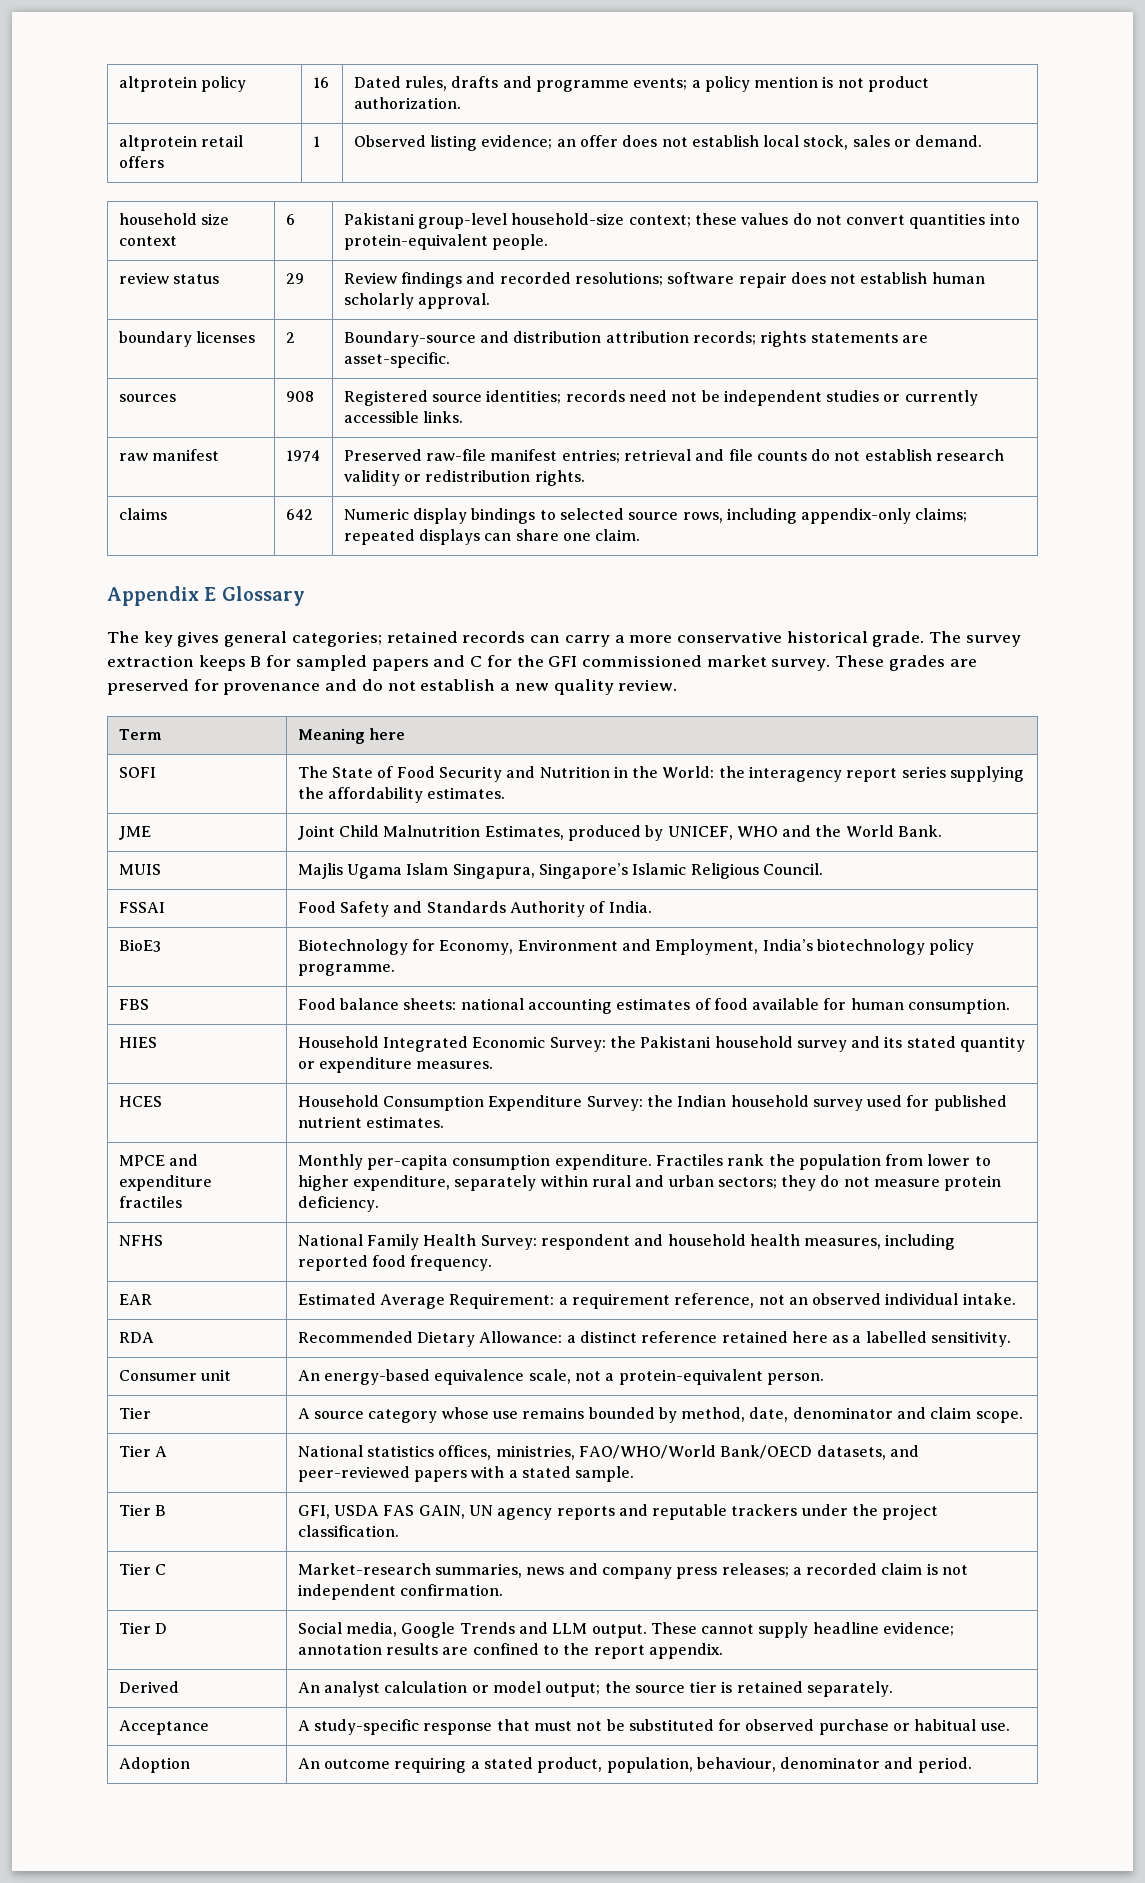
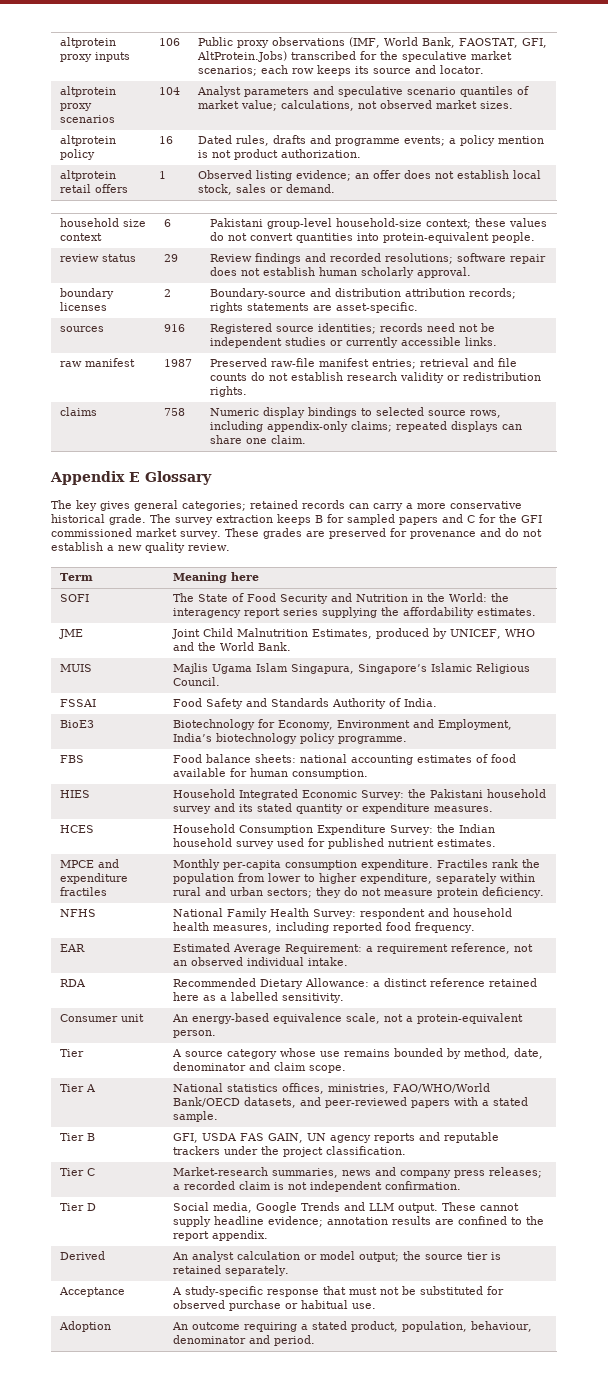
+ altprotein proxy inputs | 106 | Public proxy observations (IMF, World Bank, FAOSTAT, GFI, AltProtein.Jobs) transcribed for the speculative market scenarios; each row keeps its source and locator.
+ altprotein proxy scenarios | 104 | Analyst parameters and speculative scenario quantiles of market value; calculations, not observed market sizes.
- sources | 908 | Registered source identities; records need not be independent studies or currently accessible links.
+ sources | 916 | Registered source identities; records need not be independent studies or currently accessible links.
- raw manifest | 1974 | Preserved raw-file manifest entries; retrieval and file counts do not establish research validity or redistribution rights.
+ raw manifest | 1987 | Preserved raw-file manifest entries; retrieval and file counts do not establish research validity or redistribution rights.
- claims | 642 | Numeric display bindings to selected source rows, including appendix-only claims; repeated displays can share one claim.
+ claims | 758 | Numeric display bindings to selected source rows, including appendix-only claims; repeated displays can share one claim.

